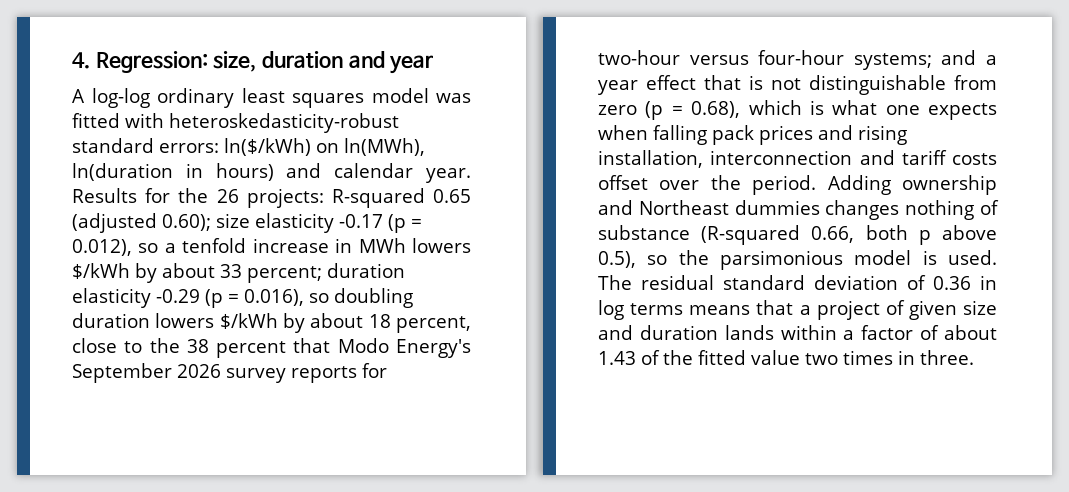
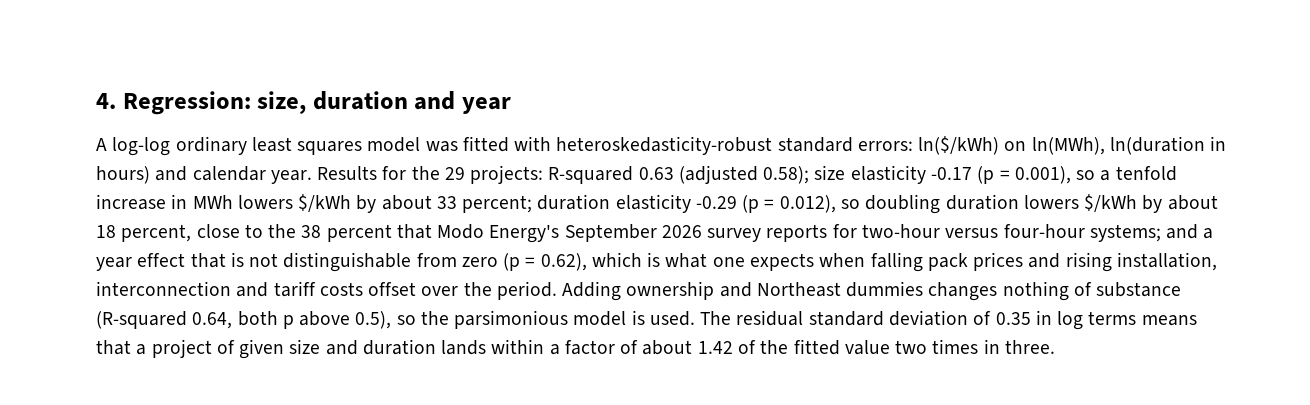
- Results for the 26 projects:
+ Results for the 29 projects:
- R-squared 0.65 (adjusted 0.60);
+ R-squared 0.63 (adjusted 0.58);
- size elasticity -0.17 (p = 0.012), so a tenfold increase in MWh lowers $/kWh by about 33 percent;
+ size elasticity -0.17 (p = 0.001), so a tenfold increase in MWh lowers $/kWh by about 33 percent;
- duration elasticity -0.29 (p = 0.016), so doubling duration lowers $/kWh by about 18 percent, close to the 38 percent that Modo Energy's September 2026 survey reports for two-hour versus four-hour systems;
+ duration elasticity -0.29 (p = 0.012), so doubling duration lowers $/kWh by about 18 percent, close to the 38 percent that Modo Energy's September 2026 survey reports for two-hour versus four-hour systems;
- and a year effect that is not distinguishable from zero (p = 0.68), which is what one expects when falling pack prices and rising installation, interconnection and tariff costs offset over the period.
+ and a year effect that is not distinguishable from zero (p = 0.62), which is what one expects when falling pack prices and rising installation, interconnection and tariff costs offset over the period.
- Adding ownership and Northeast dummies changes nothing of substance (R-squared 0.66, both p above 0.5), so the parsimonious model is used.
+ Adding ownership and Northeast dummies changes nothing of substance (R-squared 0.64, both p above 0.5), so the parsimonious model is used.
- The residual standard deviation of 0.36 in log terms means that a project of given size and duration lands within a factor of about 1.43 of the fitted value two times in three.
+ The residual standard deviation of 0.35 in log terms means that a project of given size and duration lands within a factor of about 1.42 of the fitted value two times in three.

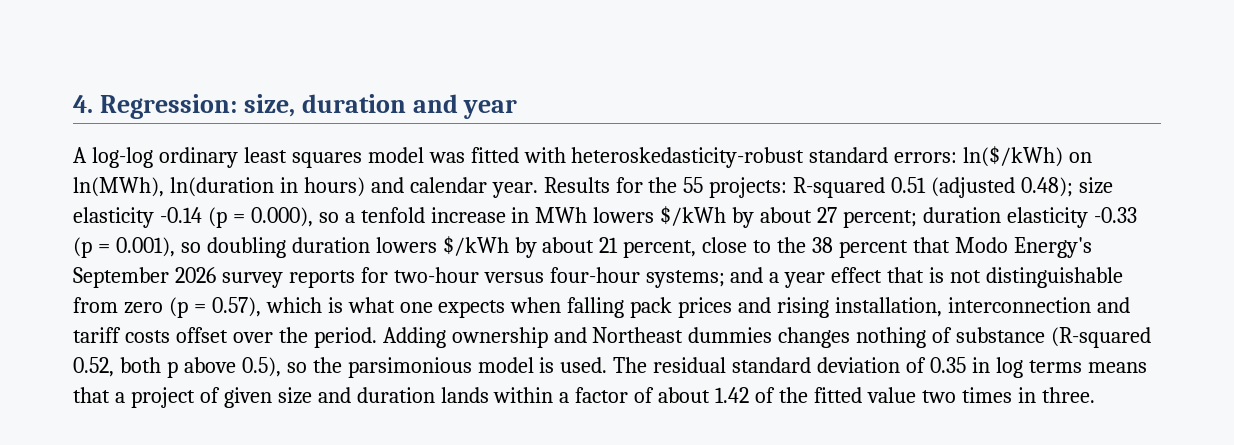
- Results for the 29 projects:
+ Results for the 55 projects:
- R-squared 0.63 (adjusted 0.58);
+ R-squared 0.51 (adjusted 0.48);
- size elasticity -0.17 (p = 0.001), so a tenfold increase in MWh lowers $/kWh by about 33 percent;
+ size elasticity -0.14 (p = 0.000), so a tenfold increase in MWh lowers $/kWh by about 27 percent;
- duration elasticity -0.29 (p = 0.012), so doubling duration lowers $/kWh by about 18 percent, close to the 38 percent that Modo Energy's September 2026 survey reports for two-hour versus four-hour systems;
+ duration elasticity -0.33 (p = 0.001), so doubling duration lowers $/kWh by about 21 percent, close to the 38 percent that Modo Energy's September 2026 survey reports for two-hour versus four-hour systems;
- and a year effect that is not distinguishable from zero (p = 0.62), which is what one expects when falling pack prices and rising installation, interconnection and tariff costs offset over the period.
+ and a year effect that is not distinguishable from zero (p = 0.57), which is what one expects when falling pack prices and rising installation, interconnection and tariff costs offset over the period.
- Adding ownership and Northeast dummies changes nothing of substance (R-squared 0.64, both p above 0.5), so the parsimonious model is used.
+ Adding ownership and Northeast dummies changes nothing of substance (R-squared 0.52, both p above 0.5), so the parsimonious model is used.

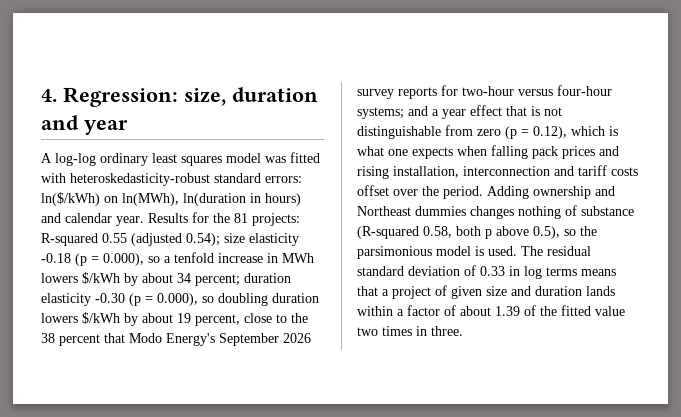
- Results for the 55 projects:
+ Results for the 81 projects:
- R-squared 0.51 (adjusted 0.48);
+ R-squared 0.55 (adjusted 0.54);
- size elasticity -0.14 (p = 0.000), so a tenfold increase in MWh lowers $/kWh by about 27 percent;
+ size elasticity -0.18 (p = 0.000), so a tenfold increase in MWh lowers $/kWh by about 34 percent;
- duration elasticity -0.33 (p = 0.001), so doubling duration lowers $/kWh by about 21 percent, close to the 38 percent that Modo Energy's September 2026 survey reports for two-hour versus four-hour systems;
+ duration elasticity -0.30 (p = 0.000), so doubling duration lowers $/kWh by about 19 percent, close to the 38 percent that Modo Energy's September 2026 survey reports for two-hour versus four-hour systems;
- and a year effect that is not distinguishable from zero (p = 0.57), which is what one expects when falling pack prices and rising installation, interconnection and tariff costs offset over the period.
+ and a year effect that is not distinguishable from zero (p = 0.12), which is what one expects when falling pack prices and rising installation, interconnection and tariff costs offset over the period.
- Adding ownership and Northeast dummies changes nothing of substance (R-squared 0.52, both p above 0.5), so the parsimonious model is used.
+ Adding ownership and Northeast dummies changes nothing of substance (R-squared 0.58, both p above 0.5), so the parsimonious model is used.
- The residual standard deviation of 0.35 in log terms means that a project of given size and duration lands within a factor of about 1.42 of the fitted value two times in three.
+ The residual standard deviation of 0.33 in log terms means that a project of given size and duration lands within a factor of about 1.39 of the fitted value two times in three.

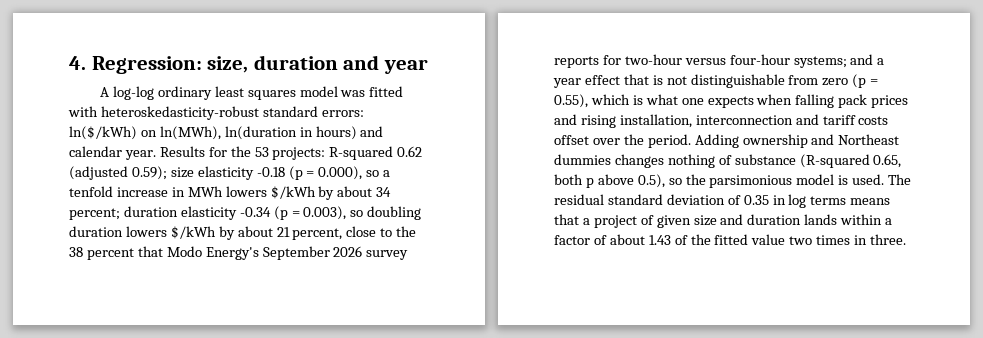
- Results for the 81 projects:
+ Results for the 53 projects:
- R-squared 0.55 (adjusted 0.54);
+ R-squared 0.62 (adjusted 0.59);
- duration elasticity -0.30 (p = 0.000), so doubling duration lowers $/kWh by about 19 percent, close to the 38 percent that Modo Energy's September 2026 survey reports for two-hour versus four-hour systems;
+ duration elasticity -0.34 (p = 0.003), so doubling duration lowers $/kWh by about 21 percent, close to the 38 percent that Modo Energy's September 2026 survey reports for two-hour versus four-hour systems;
- and a year effect that is not distinguishable from zero (p = 0.12), which is what one expects when falling pack prices and rising installation, interconnection and tariff costs offset over the period.
+ and a year effect that is not distinguishable from zero (p = 0.55), which is what one expects when falling pack prices and rising installation, interconnection and tariff costs offset over the period.
- Adding ownership and Northeast dummies changes nothing of substance (R-squared 0.58, both p above 0.5), so the parsimonious model is used.
+ Adding ownership and Northeast dummies changes nothing of substance (R-squared 0.65, both p above 0.5), so the parsimonious model is used.
- The residual standard deviation of 0.33 in log terms means that a project of given size and duration lands within a factor of about 1.39 of the fitted value two times in three.
+ The residual standard deviation of 0.35 in log terms means that a project of given size and duration lands within a factor of about 1.43 of the fitted value two times in three.

